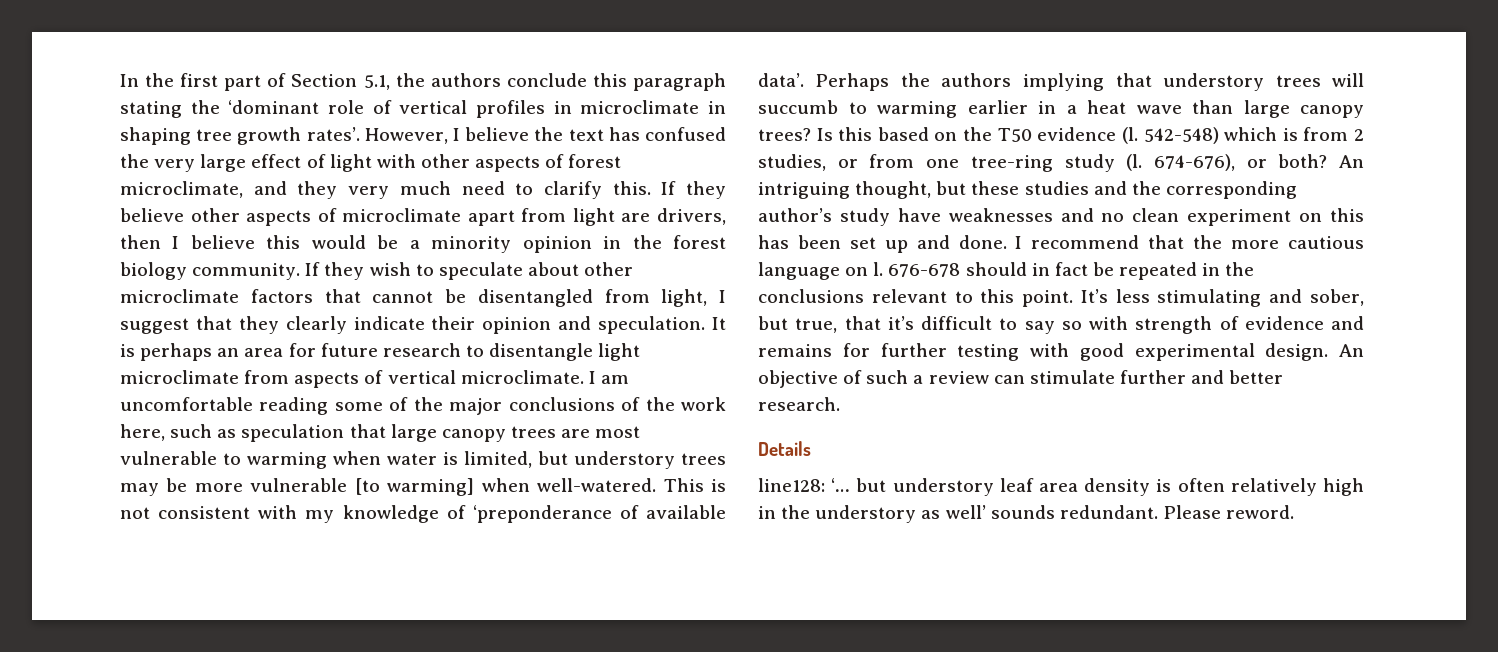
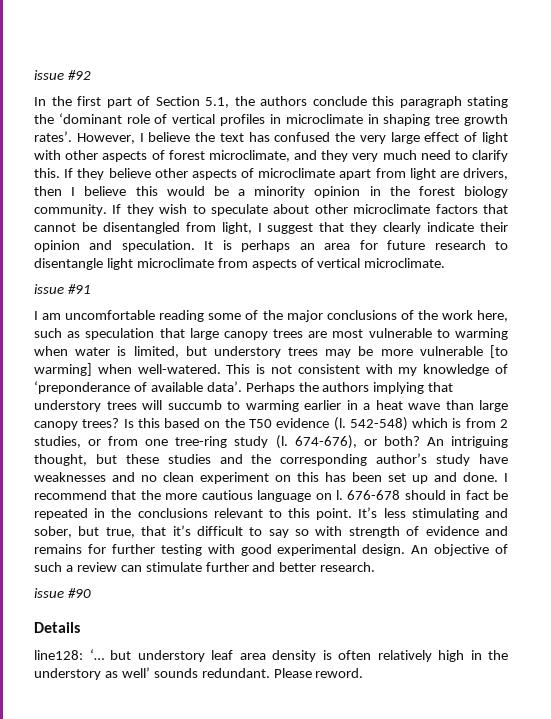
+ issue #92
- It is perhaps an area for future research to disentangle light microclimate from aspects of vertical microclimate. I am uncomfortable reading some of the major conclusions of the work here, such as speculation that large canopy trees are most vulnerable to warming when water is limited, but understory trees may be more vulnerable [to warming] when well-watered.
+ It is perhaps an area for future research to disentangle light microclimate from aspects of vertical microclimate.
+ issue #91
+ I am uncomfortable reading some of the major conclusions of the work here, such as speculation that large canopy trees are most vulnerable to warming when water is limited, but understory trees may be more vulnerable [to warming] when well-watered.
+ issue #90

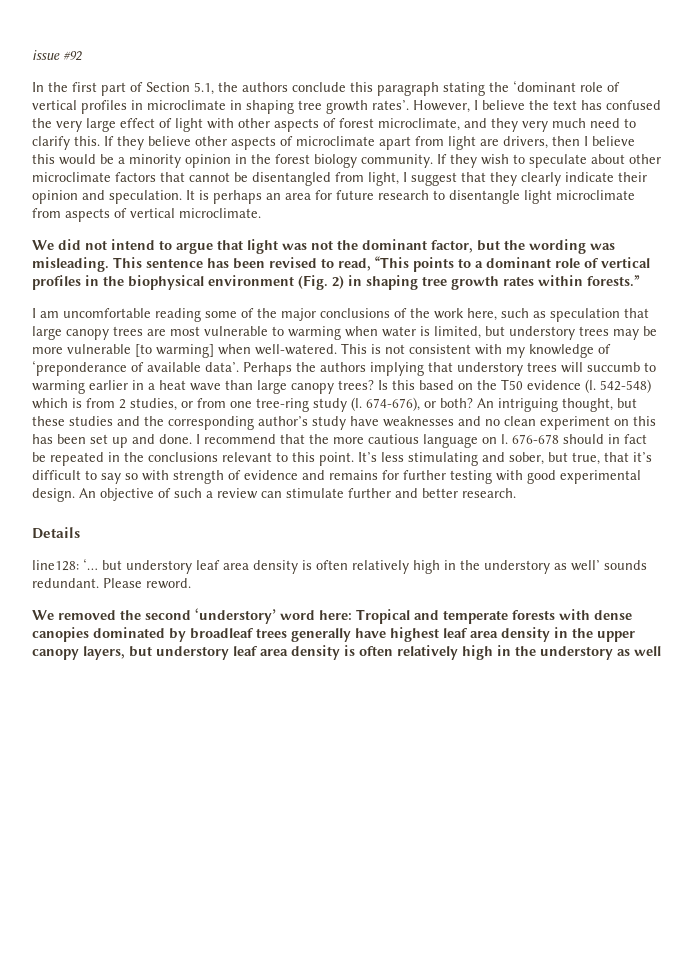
- issue #91
+ We did not intend to argue that light was not the dominant factor, but the wording was misleading. This sentence has been revised to read, “This points to a dominant role of vertical profiles in the biophysical environment (Fig. 2) in shaping tree growth rates within forests.”
- issue #90
+ We removed the second ‘understory’ word here: Tropical and temperate forests with dense canopies dominated by broadleaf trees generally have highest leaf area density in the upper canopy layers, but understory leaf area density is often relatively high in the understory as well

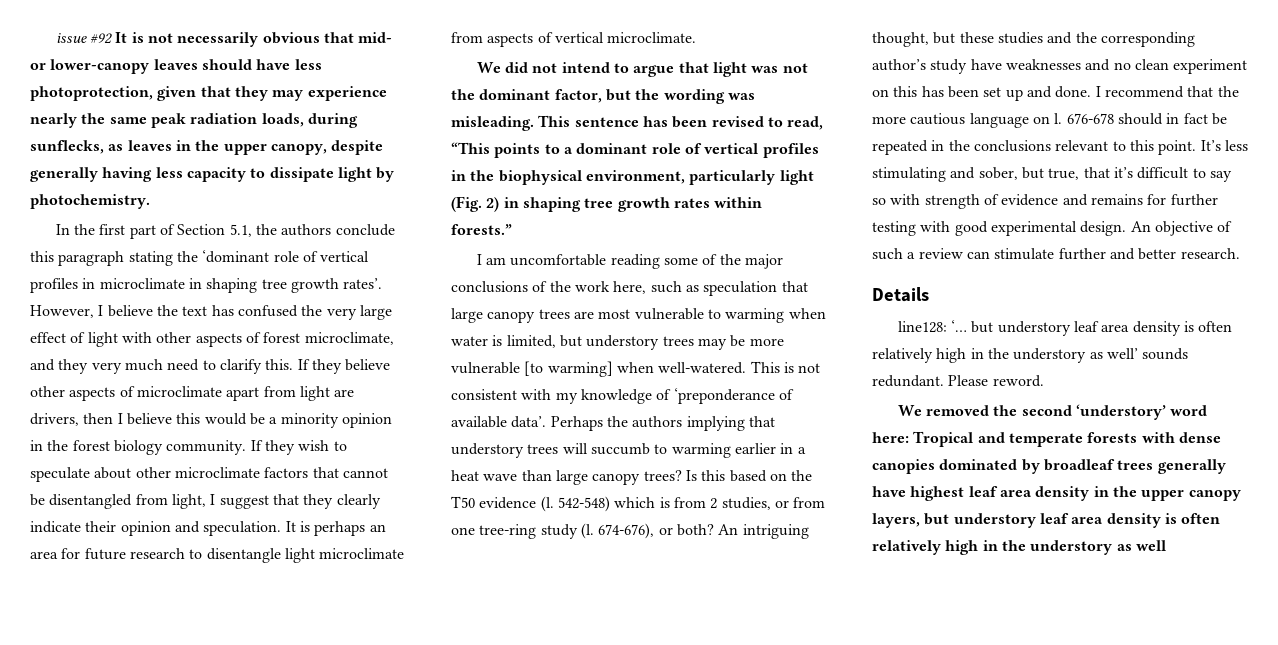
- issue #92
+ issue #92 It is not necessarily obvious that mid- or lower-canopy leaves should have less photoprotection, given that they may experience nearly the same peak radiation loads, during sunflecks, as leaves in the upper canopy, despite generally having less capacity to dissipate light by photochemistry.
- This sentence has been revised to read, “This points to a dominant role of vertical profiles in the biophysical environment (Fig. 2) in shaping tree growth rates within forests.”
+ This sentence has been revised to read, “This points to a dominant role of vertical profiles in the biophysical environment, particularly light (Fig. 2) in shaping tree growth rates within forests.”

